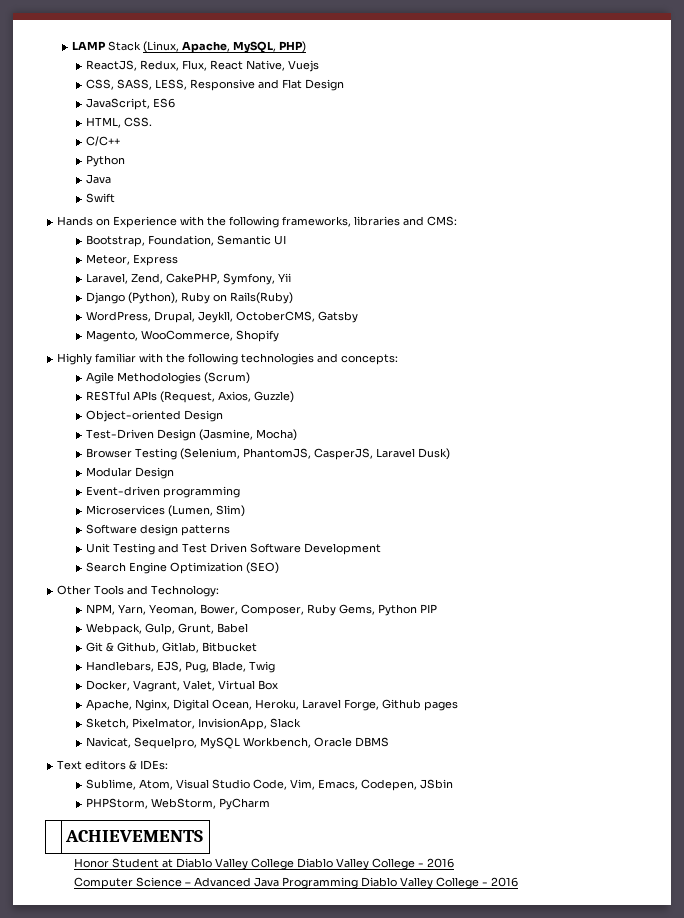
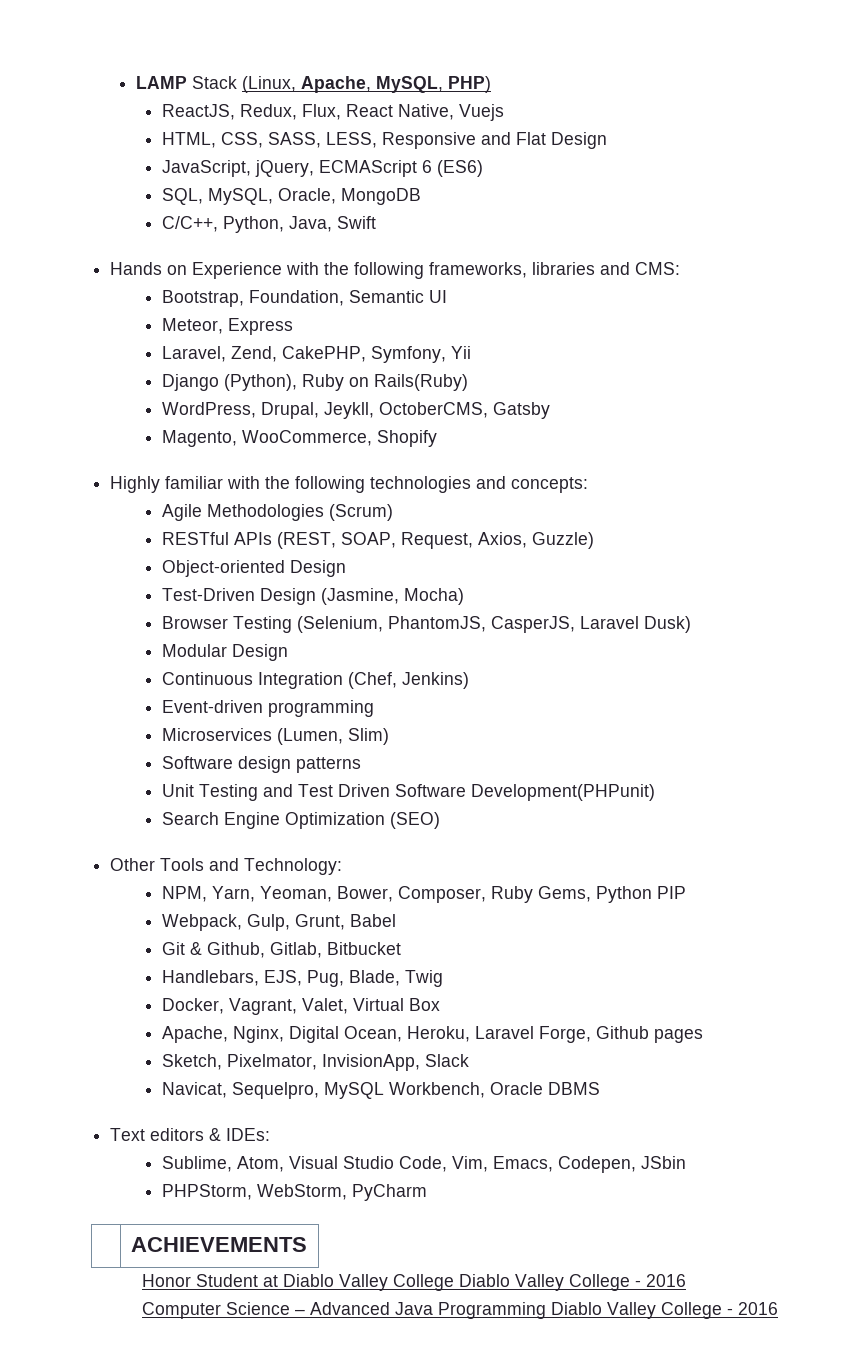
- CSS, SASS, LESS, Responsive and Flat Design
+ HTML, CSS, SASS, LESS, Responsive and Flat Design
- JavaScript, ES6
- HTML, CSS.
- C/C++
- Python
- Java
- Swift
+ JavaScript, jQuery, ECMAScript 6 (ES6)
+ SQL, MySQL, Oracle, MongoDB
+ C/C++, Python, Java, Swift
- RESTful APIs (Request, Axios, Guzzle)
+ RESTful APIs (REST, SOAP, Request, Axios, Guzzle)
+ Continuous Integration (Chef, Jenkins)
- Unit Testing and Test Driven Software Development
+ Unit Testing and Test Driven Software Development(PHPunit)

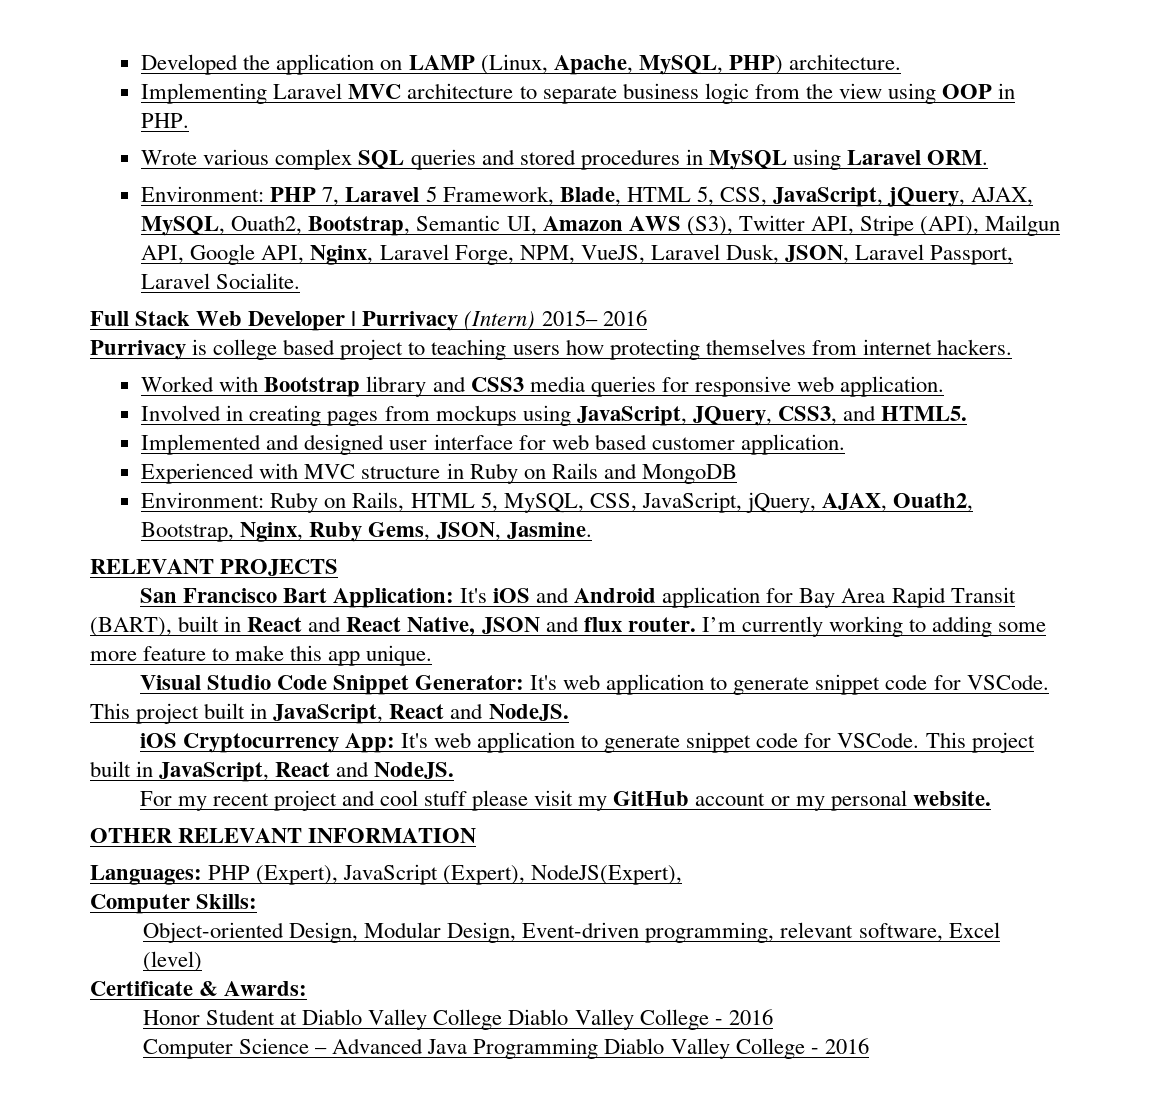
- LAMP Stack (Linux, Apache, MySQL, PHP)
- ReactJS, Redux, Flux, React Native, Vuejs
- HTML, CSS, SASS, LESS, Responsive and Flat Design
- JavaScript, jQuery, ECMAScript 6 (ES6)
- SQL, MySQL, Oracle, MongoDB
- C/C++, Python, Java, Swift
- Hands on Experience with the following frameworks, libraries and CMS:
- Bootstrap, Foundation, Semantic UI
- Meteor, Express
- Laravel, Zend, CakePHP, Symfony, Yii
- Django (Python), Ruby on Rails(Ruby)
- WordPress, Drupal, Jeykll, OctoberCMS, Gatsby
- Magento, WooCommerce, Shopify
- Highly familiar with the following technologies and concepts:
- Agile Methodologies (Scrum)
- RESTful APIs (REST, SOAP, Request, Axios, Guzzle)
- Object-oriented Design
- Test-Driven Design (Jasmine, Mocha)
- Browser Testing (Selenium, PhantomJS, CasperJS, Laravel Dusk)
- Modular Design
- Continuous Integration (Chef, Jenkins)
- Event-driven programming
- Microservices (Lumen, Slim)
- Software design patterns
- Unit Testing and Test Driven Software Development(PHPunit)
- Search Engine Optimization (SEO)
- Other Tools and Technology:
- NPM, Yarn, Yeoman, Bower, Composer, Ruby Gems, Python PIP
- Webpack, Gulp, Grunt, Babel
- Git & Github, Gitlab, Bitbucket
- Handlebars, EJS, Pug, Blade, Twig
- Docker, Vagrant, Valet, Virtual Box
- Apache, Nginx, Digital Ocean, Heroku, Laravel Forge, Github pages
- Sketch, Pixelmator, InvisionApp, Slack
- Navicat, Sequelpro, MySQL Workbench, Oracle DBMS
- Text editors & IDEs:
- Sublime, Atom, Visual Studio Code, Vim, Emacs, Codepen, JSbin
- PHPStorm, WebStorm, PyCharm
- | ACHIEVEMENTS
+ Developed the application on LAMP (Linux, Apache, MySQL, PHP) architecture.
+ Implementing Laravel MVC architecture to separate business logic from the view using OOP in PHP.
+ Wrote various complex SQL queries and stored procedures in MySQL using Laravel ORM.
+ Environment: PHP 7, Laravel 5 Framework, Blade, HTML 5, CSS, JavaScript, jQuery, AJAX, MySQL, Ouath2, Bootstrap, Semantic UI, Amazon AWS (S3), Twitter API, Stripe (API), Mailgun API, Google API, Nginx, Laravel Forge, NPM, VueJS, Laravel Dusk, JSON, Laravel Passport, Laravel Socialite.
+ Full Stack Web Developer | Purrivacy (Intern) 2015– 2016
+ Purrivacy is college based project to teaching users how protecting themselves from internet hackers.
+ Worked with Bootstrap library and CSS3 media queries for responsive web application.
+ Involved in creating pages from mockups using JavaScript, JQuery, CSS3, and HTML5.
+ Implemented and designed user interface for web based customer application.
+ Experienced with MVC structure in Ruby on Rails and MongoDB
+ Environment: Ruby on Rails, HTML 5, MySQL, CSS, JavaScript, jQuery, AJAX, Ouath2, Bootstrap, Nginx, Ruby Gems, JSON, Jasmine.
+ RELEVANT PROJECTS
+ San Francisco Bart Application: It's iOS and Android application for Bay Area Rapid Transit (BART), built in React and React Native, JSON and flux router. I’m currently working to adding some more feature to make this app unique.
+ Visual Studio Code Snippet Generator: It's web application to generate snippet code for VSCode. This project built in JavaScript, React and NodeJS.
+ iOS Cryptocurrency App: It's web application to generate snippet code for VSCode. This project built in JavaScript, React and NodeJS.
+ For my recent project and cool stuff please visit my GitHub account or my personal website.
+ OTHER RELEVANT INFORMATION
+ Languages: PHP (Expert), JavaScript (Expert), NodeJS(Expert),
+ Computer Skills:
+ Object-oriented Design, Modular Design, Event-driven programming, relevant software, Excel (level)
+ Certificate & Awards:

